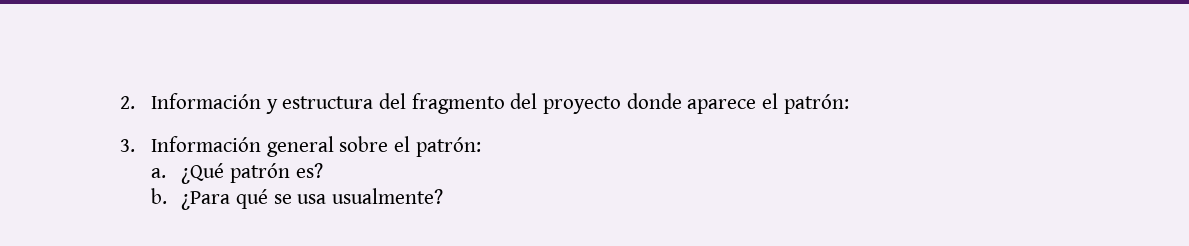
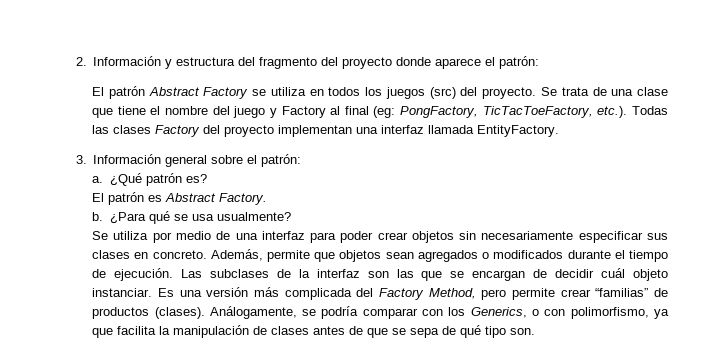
+ El patrón Abstract Factory se utiliza en todos los juegos (src) del proyecto. Se trata de una clase que tiene el nombre del juego y Factory al final (eg: PongFactory, TicTacToeFactory, etc.). Todas las clases Factory del proyecto implementan una interfaz llamada EntityFactory.
+ El patrón es Abstract Factory.
+ Se utiliza por medio de una interfaz para poder crear objetos sin necesariamente especificar sus clases en concreto. Además, permite que objetos sean agregados o modificados durante el tiempo de ejecución. Las subclases de la interfaz son las que se encargan de decidir cuál objeto instanciar. Es una versión más complicada del Factory Method, pero permite crear “familias” de productos (clases). Análogamente, se podría comparar con los Generics, o con polimorfismo, ya que facilita la manipulación de clases antes de que se sepa de qué tipo son.

